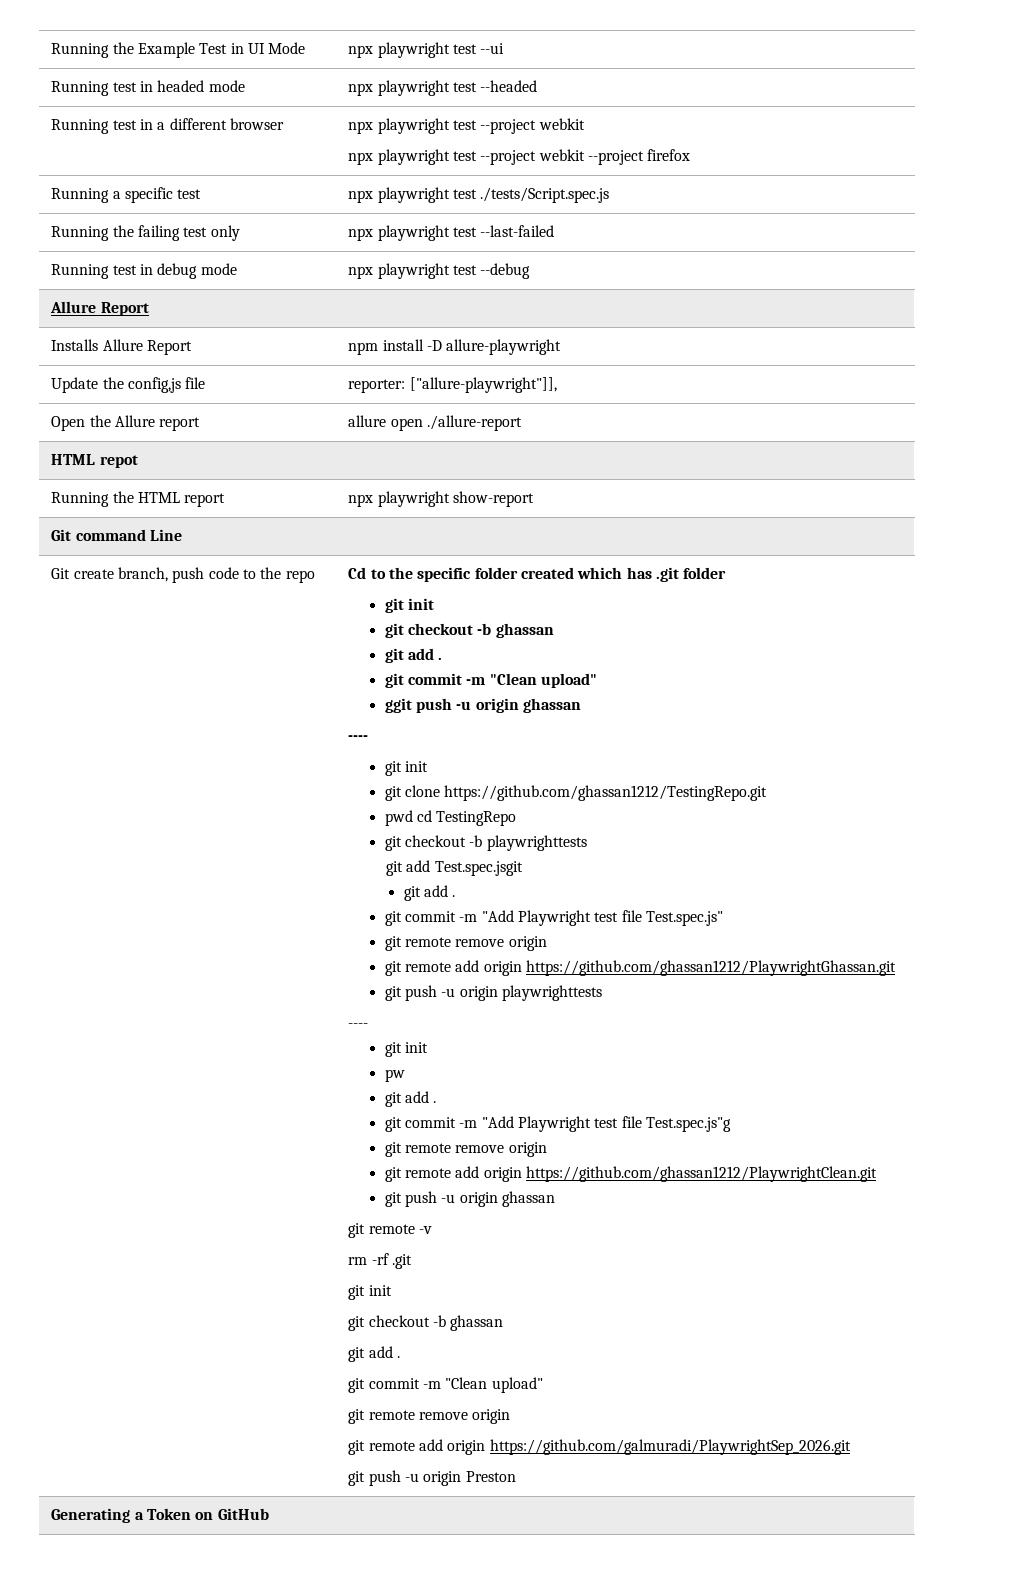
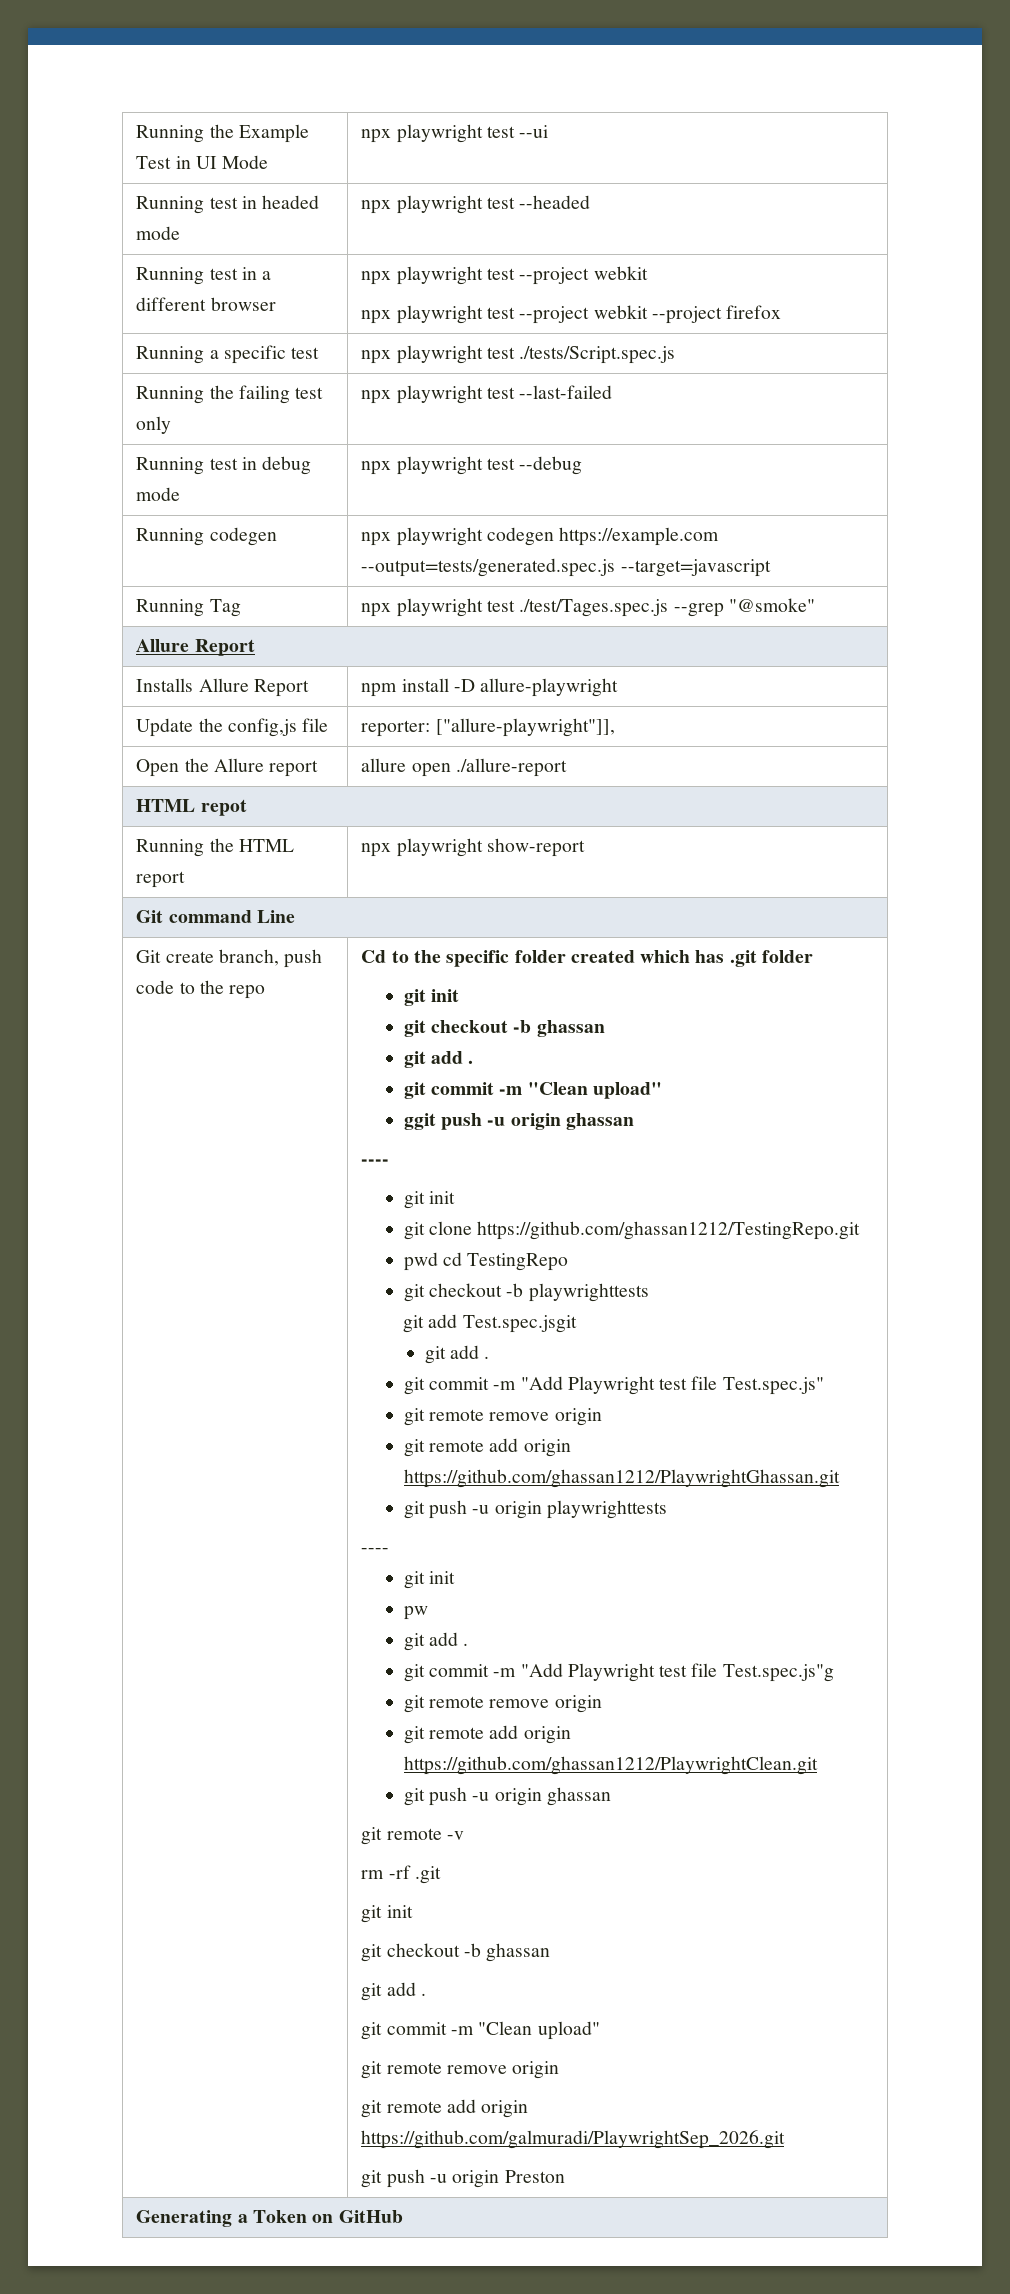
+ Running codegen | npx playwright codegen https://example.com --output=tests/generated.spec.js --target=javascript
+ Running Tag | npx playwright test ./test/Tages.spec.js --grep "@smoke"

